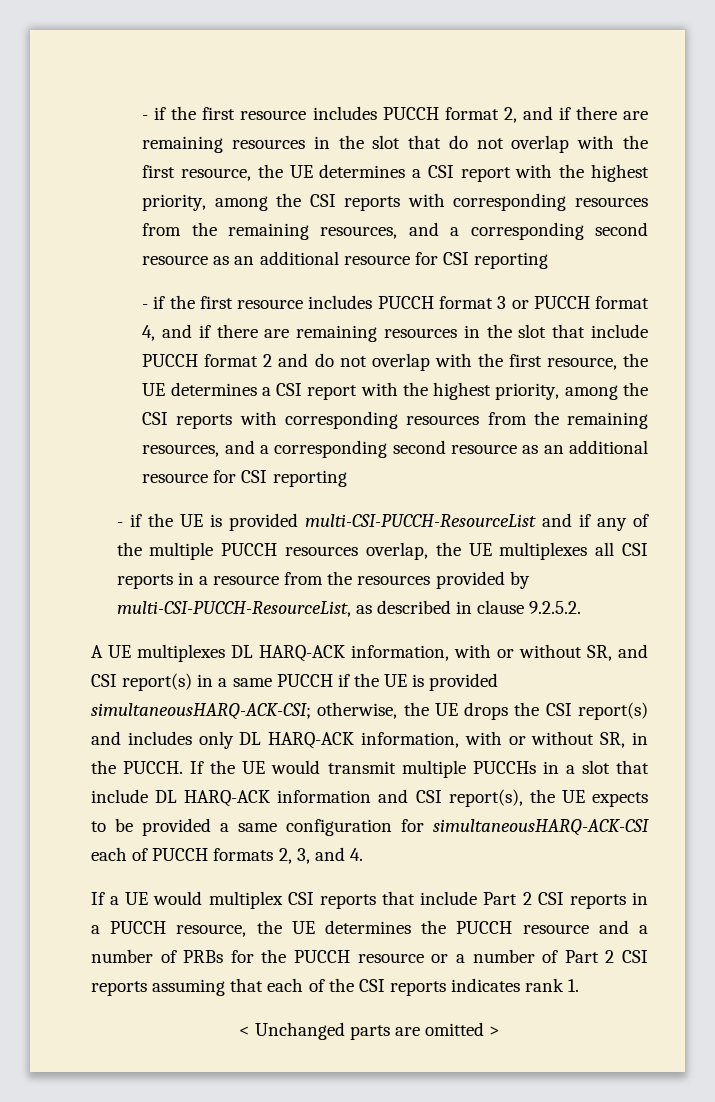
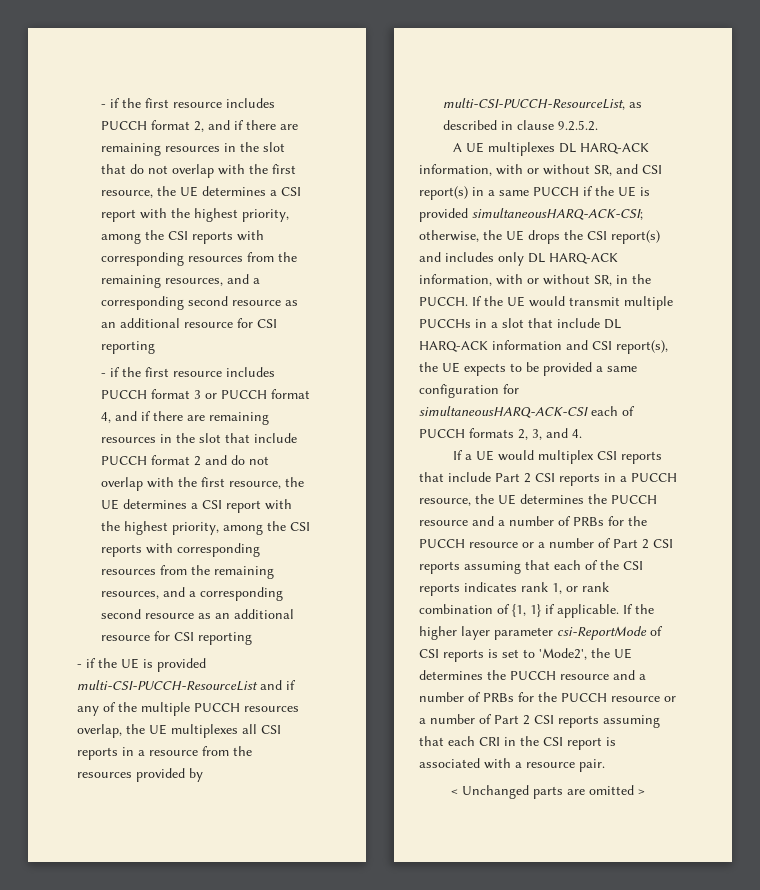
- If a UE would multiplex CSI reports that include Part 2 CSI reports in a PUCCH resource, the UE determines the PUCCH resource and a number of PRBs for the PUCCH resource or a number of Part 2 CSI reports assuming that each of the CSI reports indicates rank 1.
+ If a UE would multiplex CSI reports that include Part 2 CSI reports in a PUCCH resource, the UE determines the PUCCH resource and a number of PRBs for the PUCCH resource or a number of Part 2 CSI reports assuming that each of the CSI reports indicates rank 1, or rank combination of {1, 1} if applicable. If the higher layer parameter csi-ReportMode of CSI reports is set to 'Mode2', the UE determines the PUCCH resource and a number of PRBs for the PUCCH resource or a number of Part 2 CSI reports assuming that each CRI in the CSI report is associated with a resource pair.

